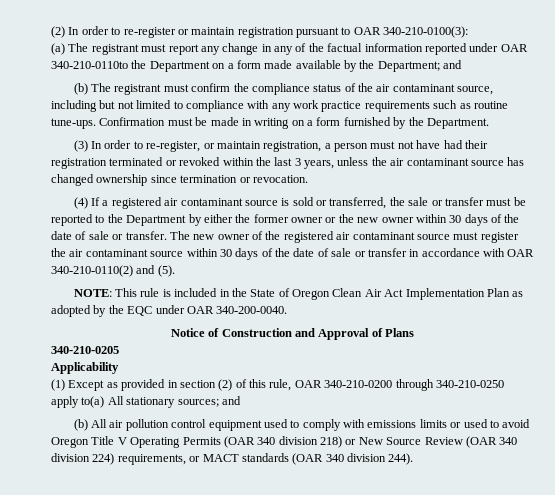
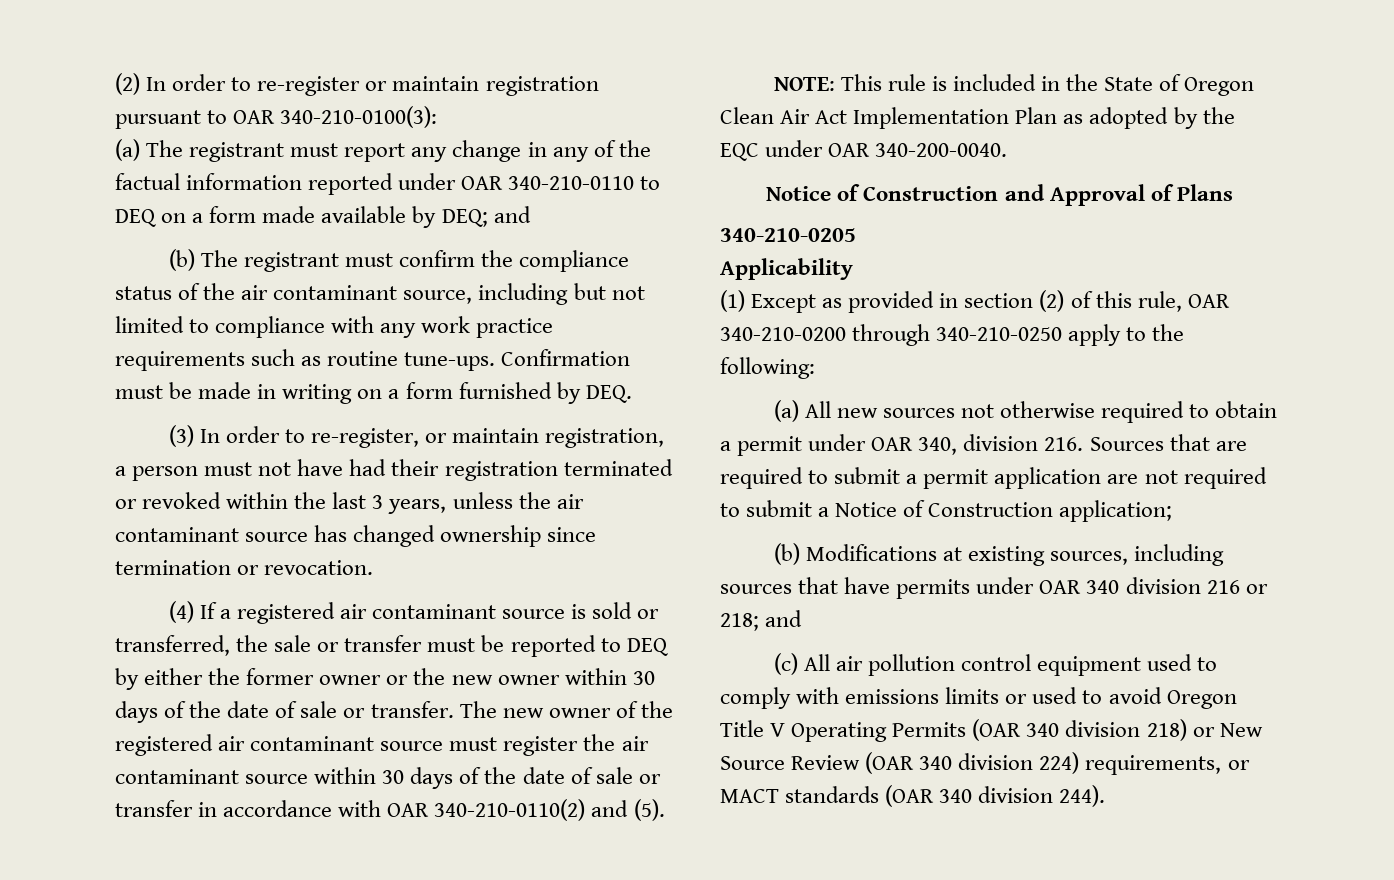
- (a) The registrant must report any change in any of the factual information reported under OAR 340-210-0110to the Department on a form made available by the Department; and
+ (a) The registrant must report any change in any of the factual information reported under OAR 340-210-0110 to DEQ on a form made available by DEQ; and
- Confirmation must be made in writing on a form furnished by the Department.
+ Confirmation must be made in writing on a form furnished by DEQ.
- (4) If a registered air contaminant source is sold or transferred, the sale or transfer must be reported to the Department by either the former owner or the new owner within 30 days of the date of sale or transfer.
+ (4) If a registered air contaminant source is sold or transferred, the sale or transfer must be reported to DEQ by either the former owner or the new owner within 30 days of the date of sale or transfer.
- (1) Except as provided in section (2) of this rule, OAR 340-210-0200 through 340-210-0250 apply to(a) All stationary sources; and
- (b) All air pollution control equipment used to comply with emissions limits or used to avoid Oregon Title V Operating Permits (OAR 340 division 218) or New Source Review (OAR 340 division 224) requirements, or MACT standards (OAR 340 division 244).
+ (1) Except as provided in section (2) of this rule, OAR 340-210-0200 through 340-210-0250 apply to the following:
+ (a) All new sources not otherwise required to obtain a permit under OAR 340, division 216. Sources that are required to submit a permit application are not required to submit a Notice of Construction application;
+ (b) Modifications at existing sources, including sources that have permits under OAR 340 division 216 or 218; and
+ (c) All air pollution control equipment used to comply with emissions limits or used to avoid Oregon Title V Operating Permits (OAR 340 division 218) or New Source Review (OAR 340 division 224) requirements, or MACT standards (OAR 340 division 244).

